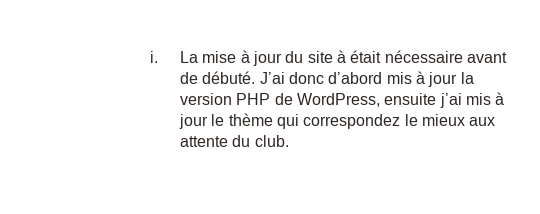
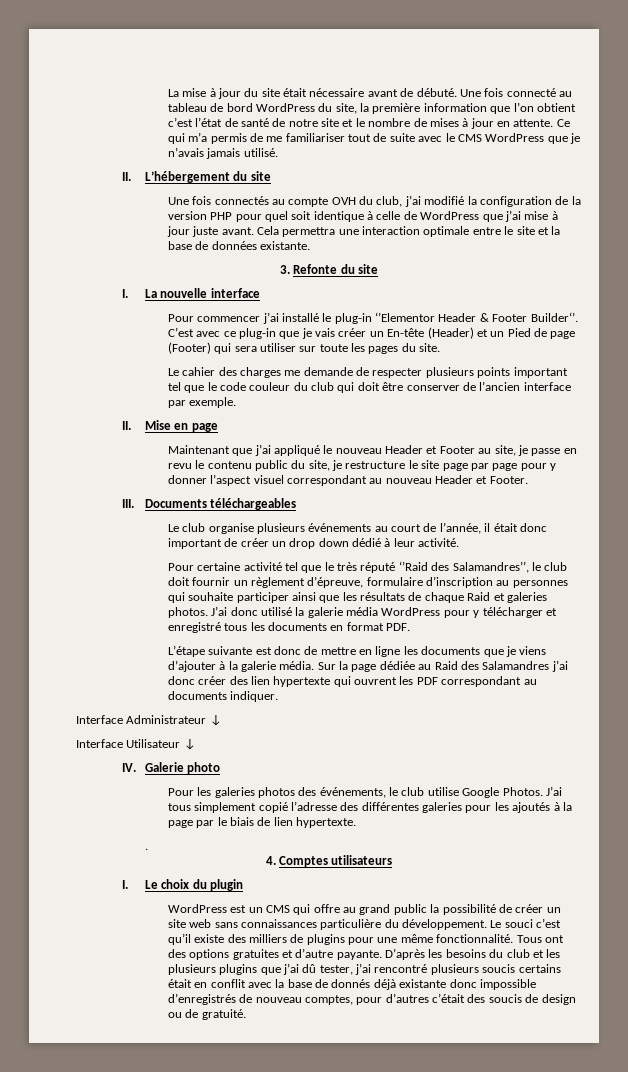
- i. La mise à jour du site à était nécessaire avant de débuté.
+ La mise à jour du site était nécessaire avant de débuté.
- J’ai donc d’abord mis à jour la version PHP de WordPress, ensuite j’ai mis à jour le thème qui correspondez le mieux aux attente du club.
+ Une fois connecté au tableau de bord WordPress du site, la première information que l’on obtient c’est l’état de santé de notre site et le nombre de mises à jour en attente. Ce qui m’a permis de me familiariser tout de suite avec le CMS WordPress que je n’avais jamais utilisé.
+ II. L’hébergement du site
+ Une fois connectés au compte OVH du club, j’ai modifié la configuration de la version PHP pour quel soit identique à celle de WordPress que j’ai mise à jour juste avant. Cela permettra une interaction optimale entre le site et la base de données existante.
+ 3. Refonte du site
+ I. La nouvelle interface
+ Pour commencer j’ai installé le plug-in ‘’Elementor Header & Footer Builder‘’. C’est avec ce plug-in que je vais créer un En-tête (Header) et un Pied de page (Footer) qui sera utiliser sur toute les pages du site.
+ Le cahier des charges me demande de respecter plusieurs points important tel que le code couleur du club qui doit être conserver de l’ancien interface par exemple.
+ II. Mise en page
+ Maintenant que j’ai appliqué le nouveau Header et Footer au site, je passe en revu le contenu public du site, je restructure le site page par page pour y donner l’aspect visuel correspondant au nouveau Header et Footer.
+ III. Documents téléchargeables
+ Le club organise plusieurs événements au court de l’année, il était donc important de créer un drop down dédié à leur activité.
+ Pour certaine activité tel que le très réputé ‘’Raid des Salamandres’’, le club doit fournir un règlement d’épreuve, formulaire d’inscription au personnes qui souhaite participer ainsi que les résultats de chaque Raid et galeries photos. J’ai donc utilisé la galerie média WordPress pour y télécharger et enregistré tous les documents en format PDF.
+ L’étape suivante est donc de mettre en ligne les documents que je viens d’ajouter à la galerie média. Sur la page dédiée au Raid des Salamandres j’ai donc créer des lien hypertexte qui ouvrent les PDF correspondant au documents indiquer.
+ Interface Administrateur ↓
+ Interface Utilisateur ↓
+ IV. Galerie photo
+ Pour les galeries photos des événements, le club utilise Google Photos. J’ai tous simplement copié l’adresse des différentes galeries pour les ajoutés à la page par le biais de lien hypertexte.
+ .
+ 4. Comptes utilisateurs
+ I. Le choix du plugin
+ WordPress est un CMS qui offre au grand public la possibilité de créer un site web sans connaissances particulière du développement. Le souci c’est qu’il existe des milliers de plugins pour une même fonctionnalité. Tous ont des options gratuites et d’autre payante. D’après les besoins du club et les plusieurs plugins que j’ai dû tester, j’ai rencontré plusieurs soucis certains était en conflit avec la base de donnés déjà existante donc impossible d’enregistrés de nouveau comptes, pour d’autres c’était des soucis de design ou de gratuité.

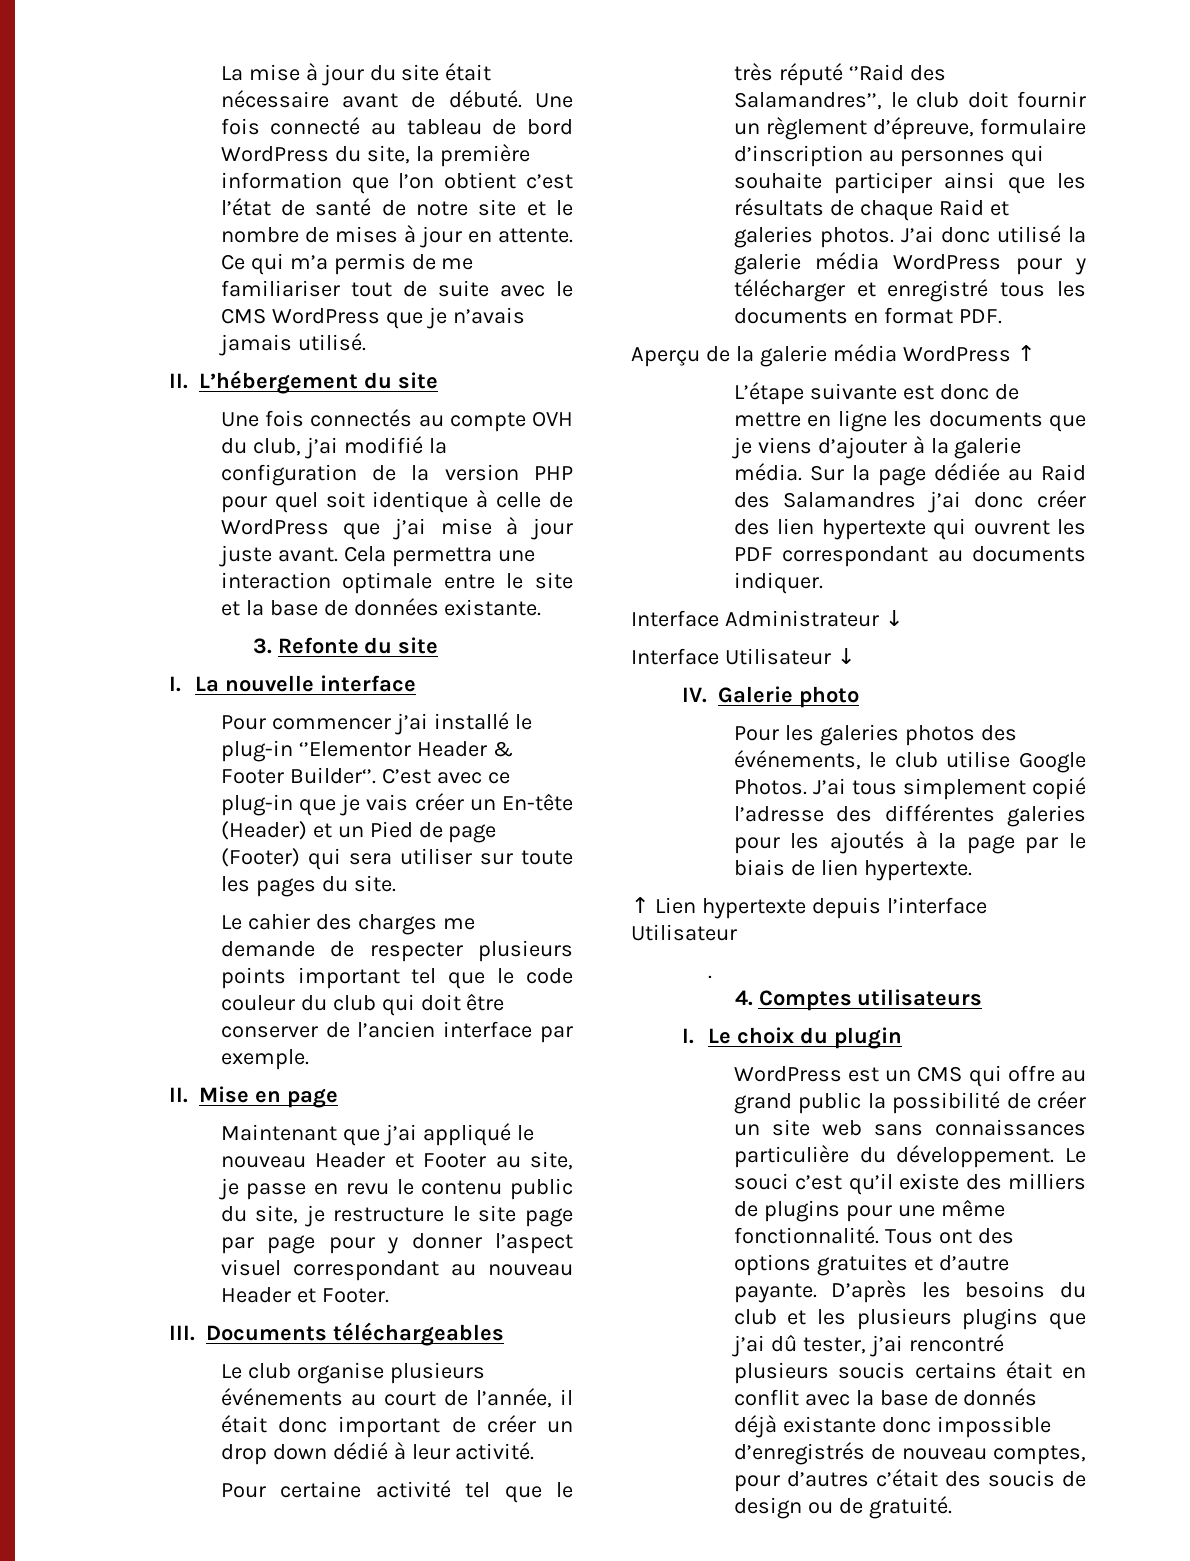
+ Aperçu de la galerie média WordPress ↑
+ ↑ Lien hypertexte depuis l’interface Utilisateur

